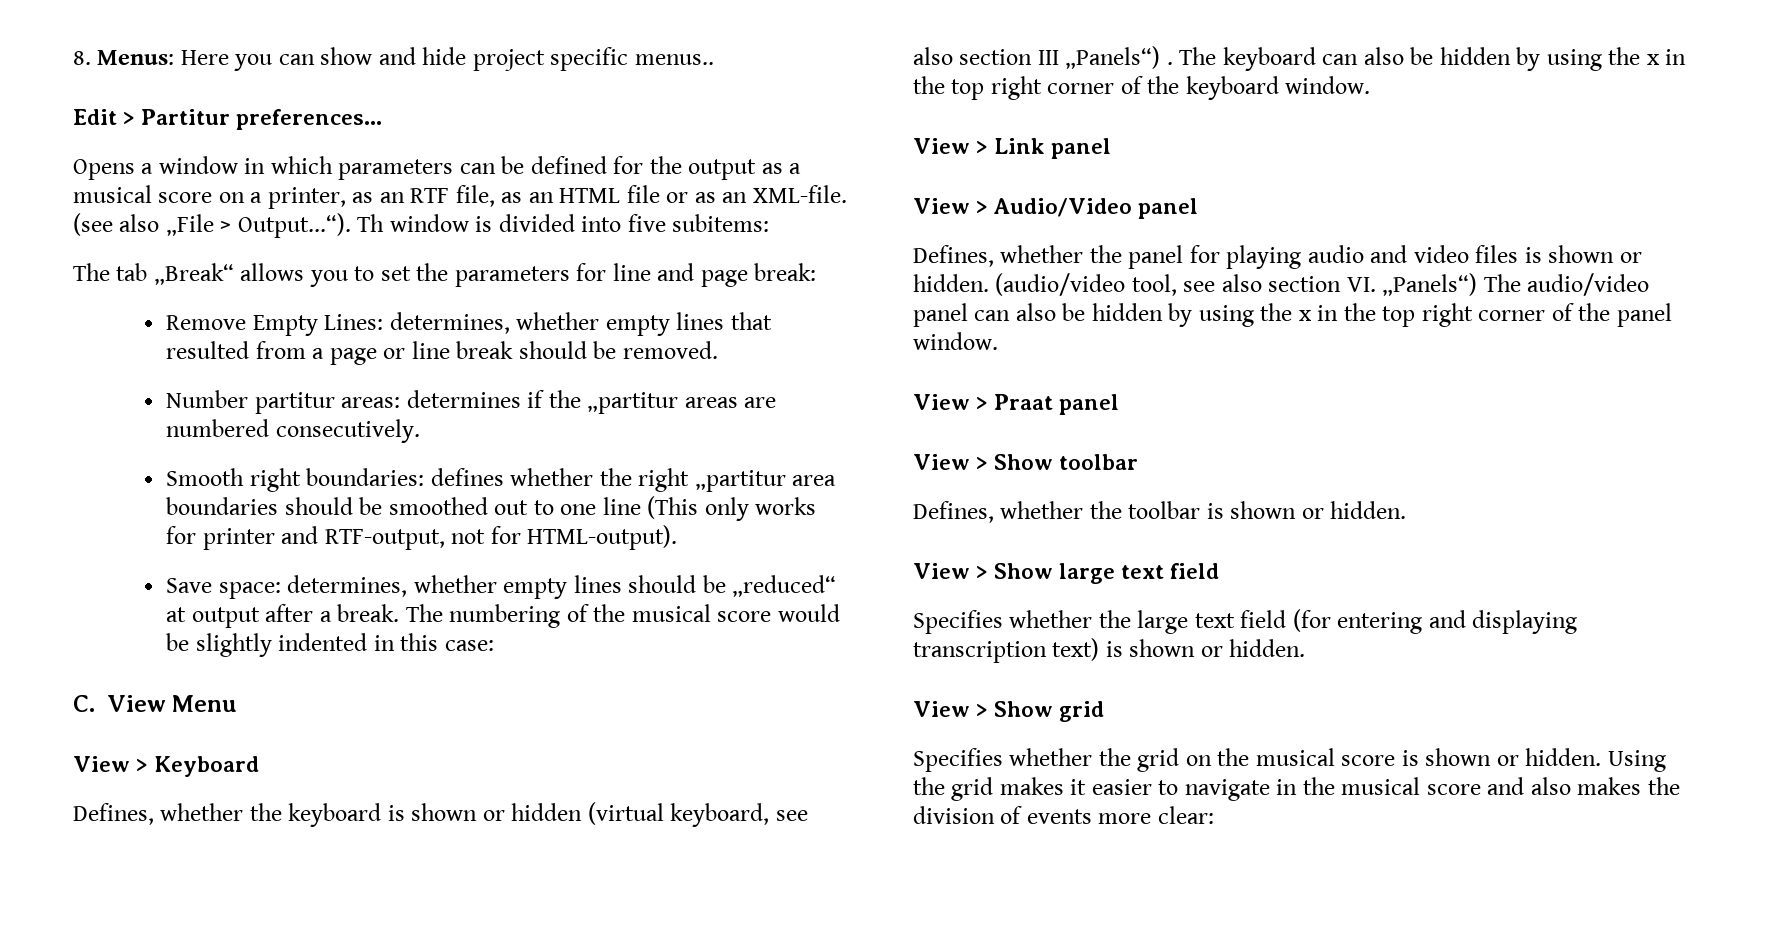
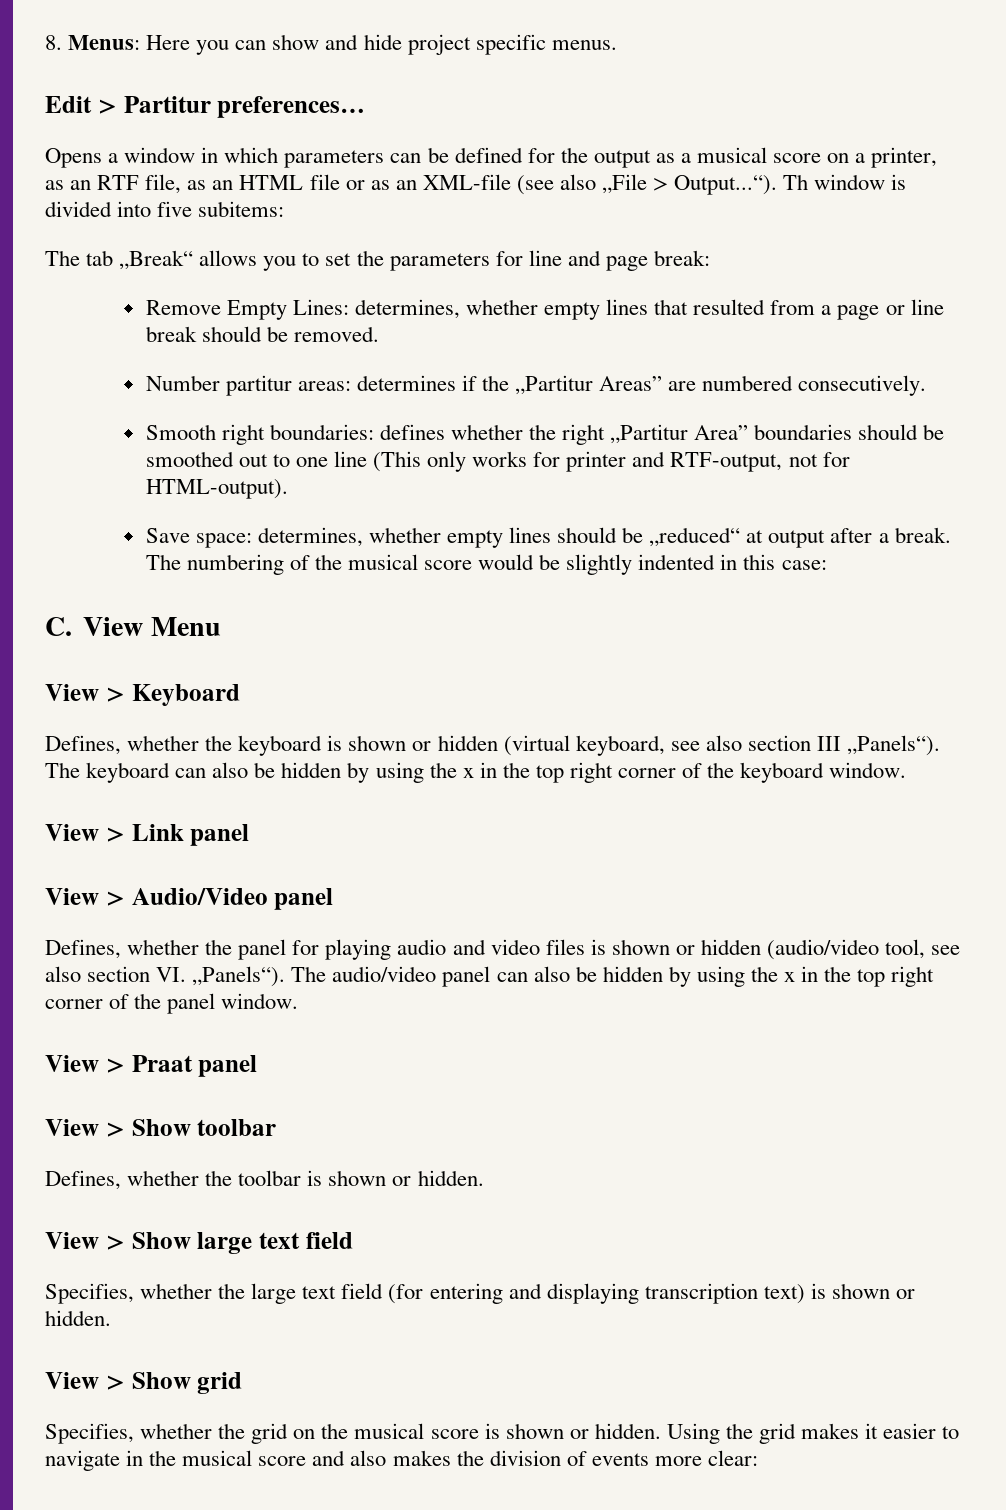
- 8. Menus: Here you can show and hide project specific menus..
+ 8. Menus: Here you can show and hide project specific menus.
- Opens a window in which parameters can be defined for the output as a musical score on a printer, as an RTF file, as an HTML file or as an XML-file. (see also „File > Output...“). Th window is divided into five subitems:
+ Opens a window in which parameters can be defined for the output as a musical score on a printer, as an RTF file, as an HTML file or as an XML-file (see also „File > Output...“). Th window is divided into five subitems:
- Number partitur areas: determines if the „partitur areas are numbered consecutively.
+ Number partitur areas: determines if the „Partitur Areas” are numbered consecutively.
- Smooth right boundaries: defines whether the right „partitur area boundaries should be smoothed out to one line (This only works for printer and RTF-output, not for HTML-output).
+ Smooth right boundaries: defines whether the right „Partitur Area” boundaries should be smoothed out to one line (This only works for printer and RTF-output, not for HTML-output).
- Defines, whether the keyboard is shown or hidden (virtual keyboard, see also section III „Panels“) .
+ Defines, whether the keyboard is shown or hidden (virtual keyboard, see also section III „Panels“).
- Defines, whether the panel for playing audio and video files is shown or hidden. (audio/video tool, see also section VI. „Panels“) The audio/video panel can also be hidden by using the x in the top right corner of the panel window.
+ Defines, whether the panel for playing audio and video files is shown or hidden (audio/video tool, see also section VI. „Panels“). The audio/video panel can also be hidden by using the x in the top right corner of the panel window.
- Specifies whether the large text field (for entering and displaying transcription text) is shown or hidden.
+ Specifies, whether the large text field (for entering and displaying transcription text) is shown or hidden.
- Specifies whether the grid on the musical score is shown or hidden.
+ Specifies, whether the grid on the musical score is shown or hidden.

